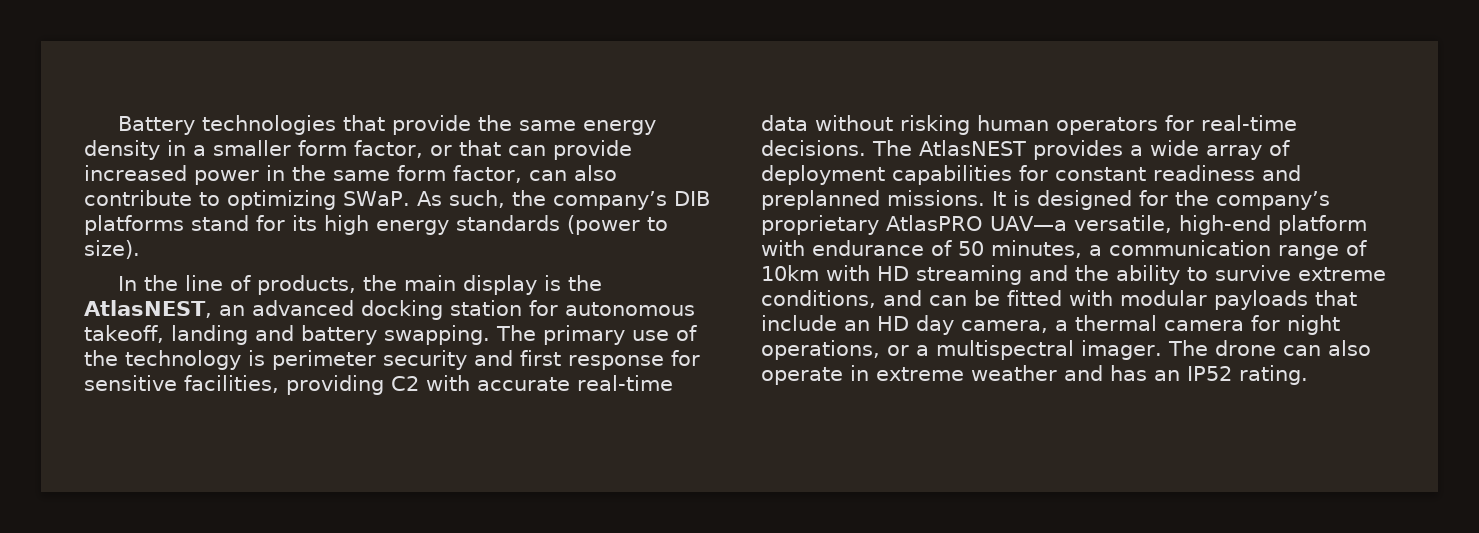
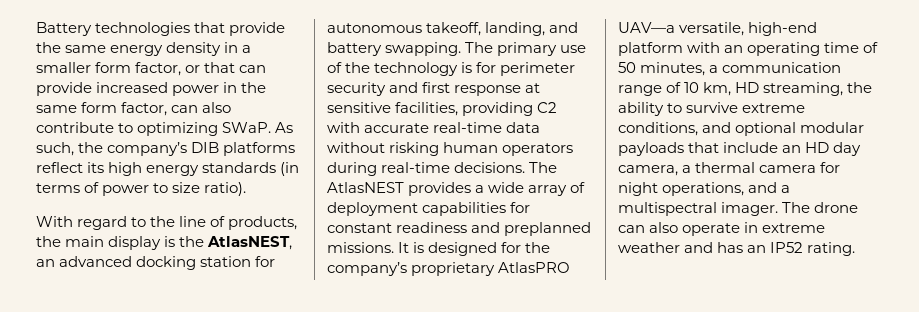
- As such, the company’s DIB platforms stand for its high energy standards (power to size).
- In the line of products, the main display is the AtlasNEST, an advanced docking station for autonomous takeoff, landing and battery swapping.
+ As such, the company’s DIB platforms reflect its high energy standards (in terms of power to size ratio).
+ With regard to the line of products, the main display is the AtlasNEST, an advanced docking station for autonomous takeoff, landing, and battery swapping.
- The primary use of the technology is perimeter security and first response for sensitive facilities, providing C2 with accurate real-time data without risking human operators for real-time decisions.
+ The primary use of the technology is for perimeter security and first response at sensitive facilities, providing C2 with accurate real-time data without risking human operators during real-time decisions.
- It is designed for the company’s proprietary AtlasPRO UAV—a versatile, high-end platform with endurance of 50 minutes, a communication range of 10km with HD streaming and the ability to survive extreme conditions, and can be fitted with modular payloads that include an HD day camera, a thermal camera for night operations, or a multispectral imager.
+ It is designed for the company’s proprietary AtlasPRO UAV—a versatile, high-end platform with an operating time of 50 minutes, a communication range of 10 km, HD streaming, the ability to survive extreme conditions, and optional modular payloads that include an HD day camera, a thermal camera for night operations, and a multispectral imager.

